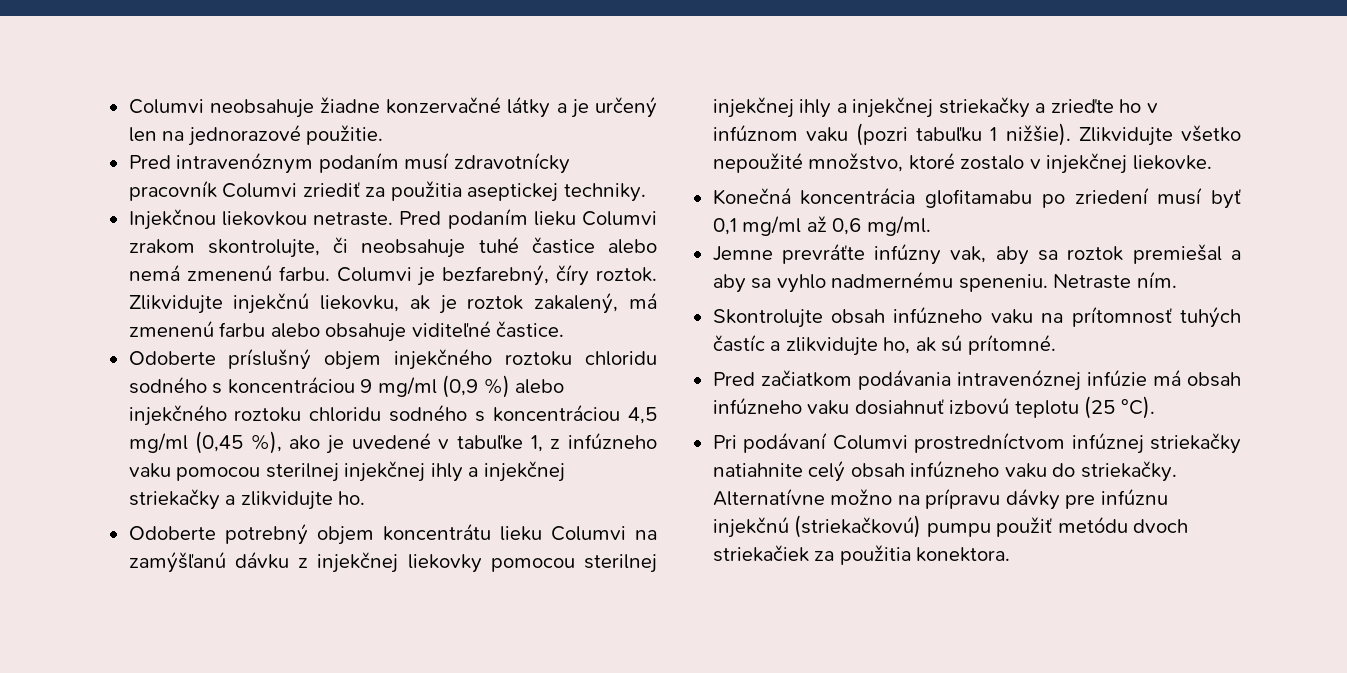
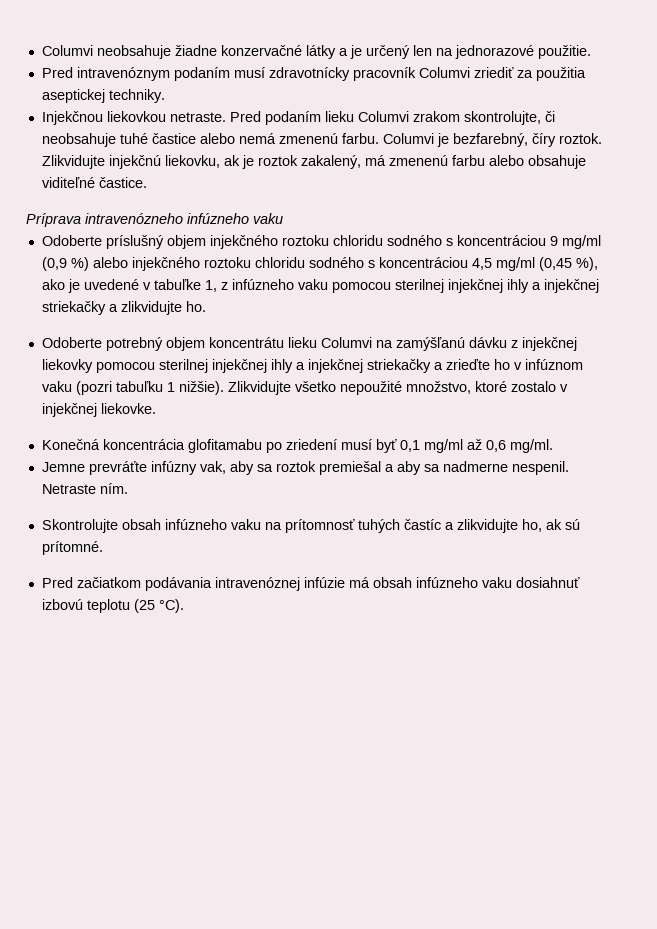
+ Príprava intravenózneho infúzneho vaku
- Jemne prevráťte infúzny vak, aby sa roztok premiešal a aby sa vyhlo nadmernému speneniu.
+ Jemne prevráťte infúzny vak, aby sa roztok premiešal a aby sa nadmerne nespenil.
- Pri podávaní Columvi prostredníctvom infúznej striekačky natiahnite celý obsah infúzneho vaku do striekačky. Alternatívne možno na prípravu dávky pre infúznu injekčnú (striekačkovú) pumpu použiť metódu dvoch striekačiek za použitia konektora.

